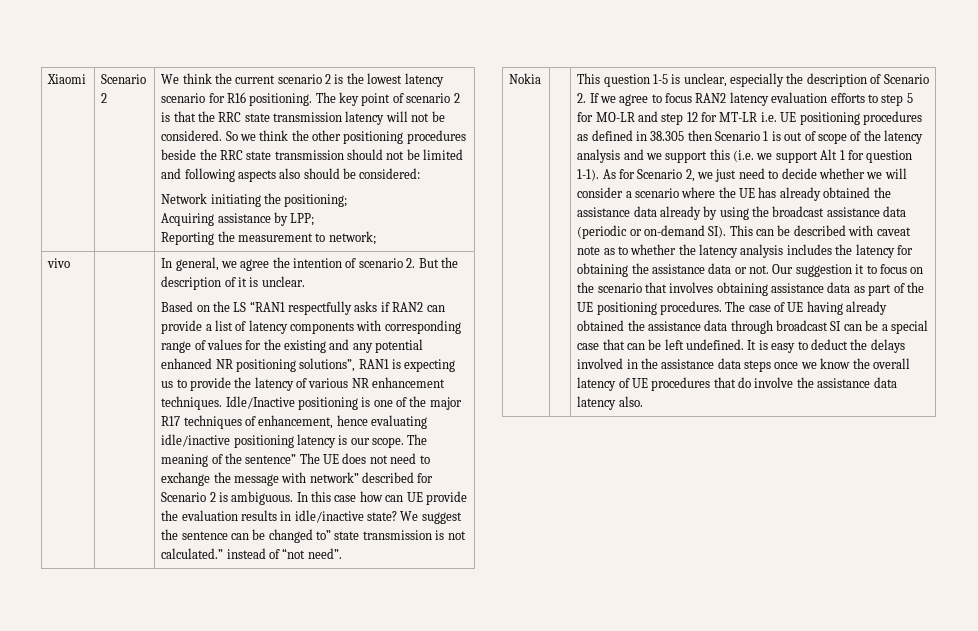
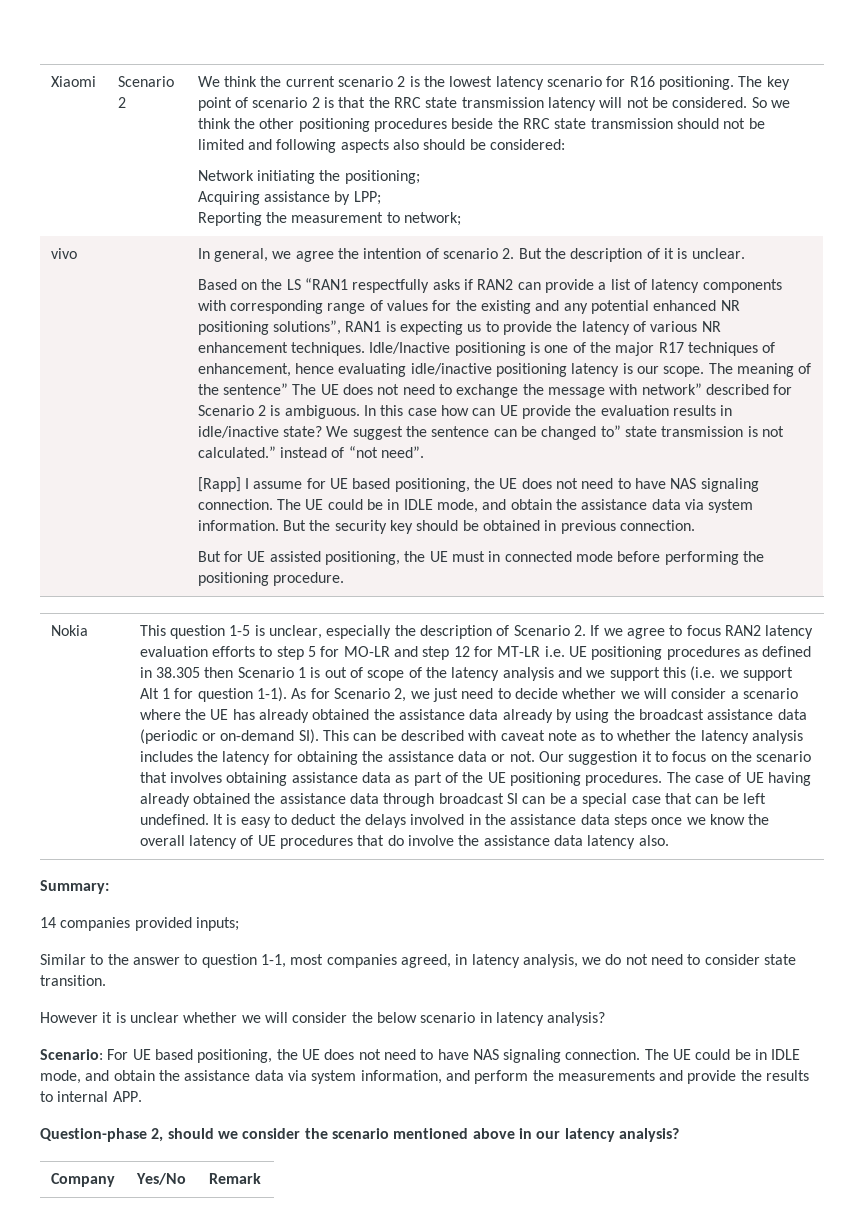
+ [Rapp] I assume for UE based positioning, the UE does not need to have NAS signaling connection. The UE could be in IDLE mode, and obtain the assistance data via system information. But the security key should be obtained in previous connection.
+ But for UE assisted positioning, the UE must in connected mode before performing the positioning procedure.
+ Summary:
+ 14 companies provided inputs;
+ Similar to the answer to question 1-1, most companies agreed, in latency analysis, we do not need to consider state transition.
+ However it is unclear whether we will consider the below scenario in latency analysis?
+ Scenario: For UE based positioning, the UE does not need to have NAS signaling connection. The UE could be in IDLE mode, and obtain the assistance data via system information, and perform the measurements and provide the results to internal APP.
+ Question-phase 2, should we consider the scenario mentioned above in our latency analysis?
+ Company | Yes/No | Remark

